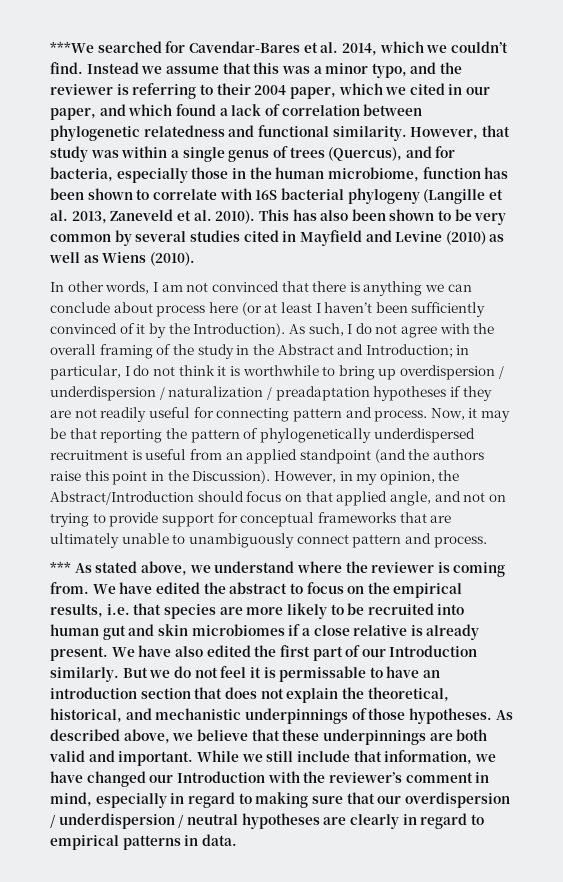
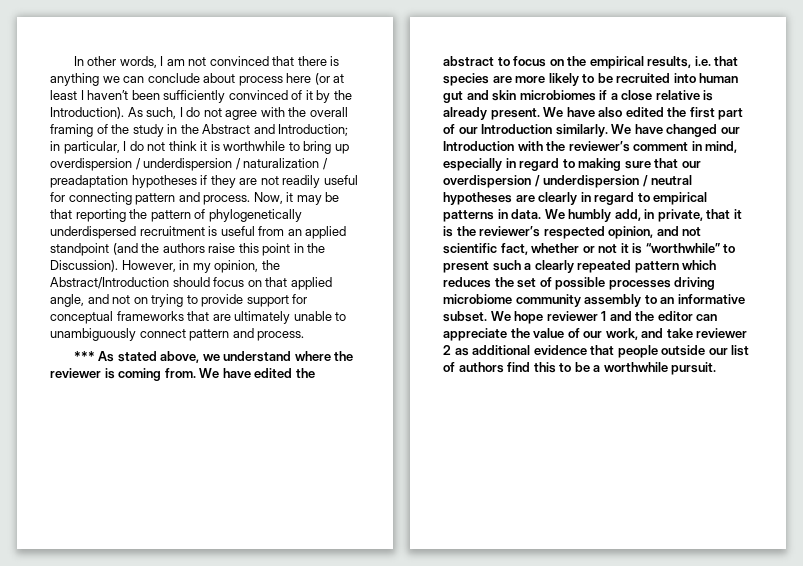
- ***We searched for Cavendar-Bares et al. 2014, which we couldn’t find. Instead we assume that this was a minor typo, and the reviewer is referring to their 2004 paper, which we cited in our paper, and which found a lack of correlation between phylogenetic relatedness and functional similarity. However, that study was within a single genus of trees (Quercus), and for bacteria, especially those in the human microbiome, function has been shown to correlate with 16S bacterial phylogeny (Langille et al. 2013, Zaneveld et al. 2010). This has also been shown to be very common by several studies cited in Mayfield and Levine (2010) as well as Wiens (2010).
- But we do not feel it is permissable to have an introduction section that does not explain the theoretical, historical, and mechanistic underpinnings of those hypotheses. As described above, we believe that these underpinnings are both valid and important. While we still include that information, we have changed our Introduction with the reviewer’s comment in mind, especially in regard to making sure that our overdispersion / underdispersion / neutral hypotheses are clearly in regard to empirical patterns in data.
+ We have changed our Introduction with the reviewer’s comment in mind, especially in regard to making sure that our overdispersion / underdispersion / neutral hypotheses are clearly in regard to empirical patterns in data.
+ We humbly add, in private, that it is the reviewer’s respected opinion, and not scientific fact, whether or not it is “worthwhile” to present such a clearly repeated pattern which reduces the set of possible processes driving microbiome community assembly to an informative subset. We hope reviewer 1 and the editor can appreciate the value of our work, and take reviewer 2 as additional evidence that people outside our list of authors find this to be a worthwhile pursuit.

